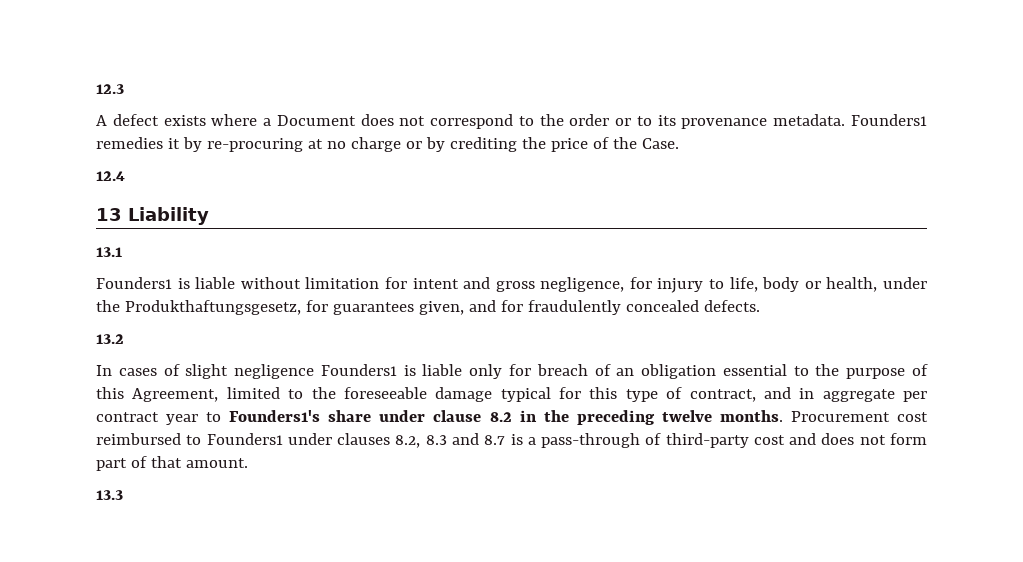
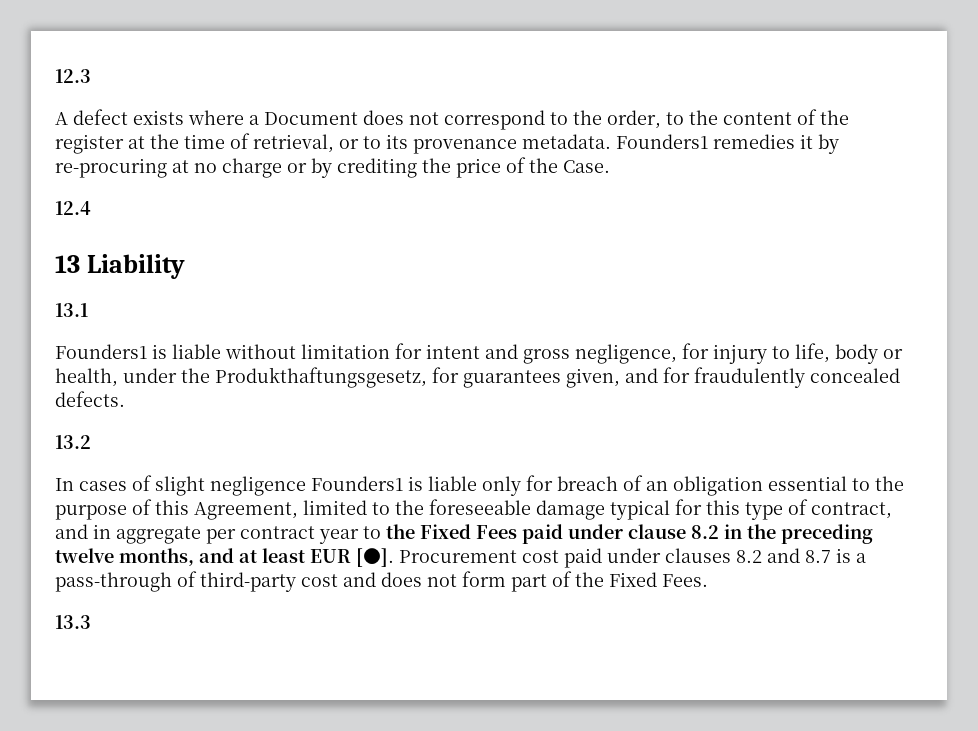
- A defect exists where a Document does not correspond to the order or to its provenance metadata.
+ A defect exists where a Document does not correspond to the order, to the content of the register at the time of retrieval, or to its provenance metadata.
- In cases of slight negligence Founders1 is liable only for breach of an obligation essential to the purpose of this Agreement, limited to the foreseeable damage typical for this type of contract, and in aggregate per contract year to Founders1's share under clause 8.2 in the preceding twelve months. Procurement cost reimbursed to Founders1 under clauses 8.2, 8.3 and 8.7 is a pass-through of third-party cost and does not form part of that amount.
+ In cases of slight negligence Founders1 is liable only for breach of an obligation essential to the purpose of this Agreement, limited to the foreseeable damage typical for this type of contract, and in aggregate per contract year to the Fixed Fees paid under clause 8.2 in the preceding twelve months, and at least EUR [●]. Procurement cost paid under clauses 8.2 and 8.7 is a pass-through of third-party cost and does not form part of the Fixed Fees.

